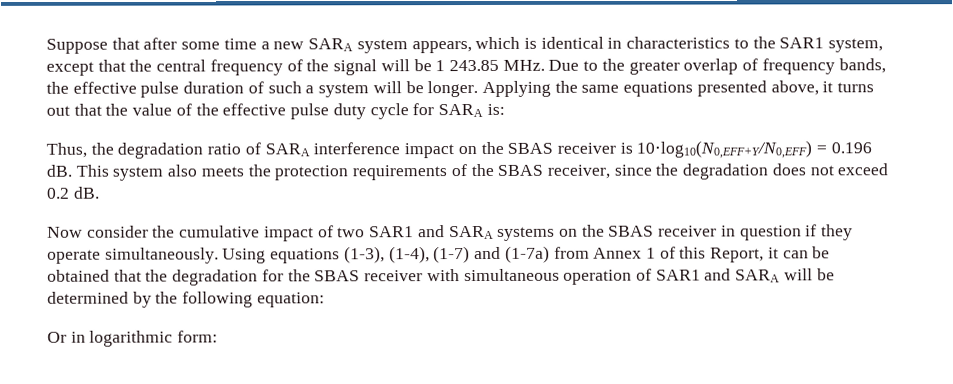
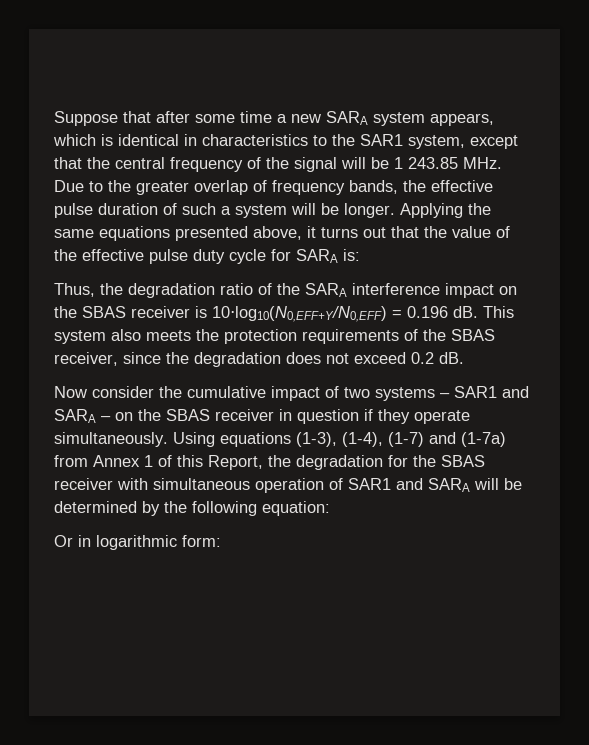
- Thus, the degradation ratio of SARA interference impact on the SBAS receiver is 10⋅log10(N0,EFF+Y/N0,EFF) = 0.196 dB.
+ Thus, the degradation ratio of the SARA interference impact on the SBAS receiver is 10⋅log10(N0,EFF+Y/N0,EFF) = 0.196 dB.
- Now consider the cumulative impact of two SAR1 and SARA systems on the SBAS receiver in question if they operate simultaneously.
+ Now consider the cumulative impact of two systems – SAR1 and SARA – on the SBAS receiver in question if they operate simultaneously.
- Using equations (1-3), (1-4), (1-7) and (1-7a) from Annex 1 of this Report, it can be obtained that the degradation for the SBAS receiver with simultaneous operation of SAR1 and SARA will be determined by the following equation:
+ Using equations (1-3), (1-4), (1-7) and (1-7a) from Annex 1 of this Report, the degradation for the SBAS receiver with simultaneous operation of SAR1 and SARA will be determined by the following equation:

